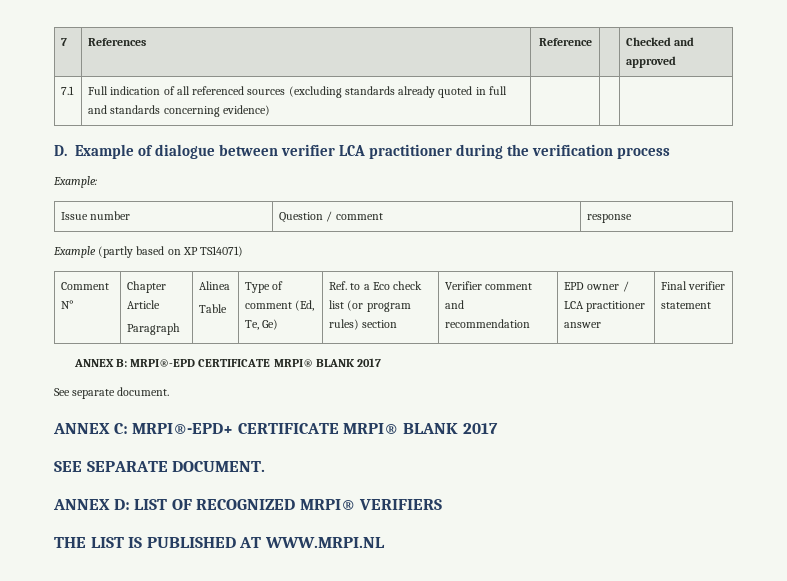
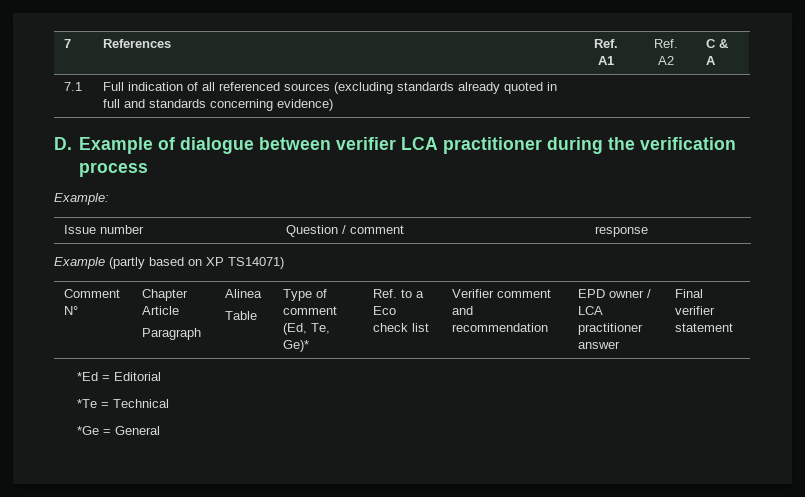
- 7 | References | Reference | | Checked and approved
+ 7 | References | Ref. A1 | Ref. A2 | C & A
  Comment N° | Chapter Article
  Paragraph | Alinea
- Table | Type of comment (Ed, Te, Ge) | Ref. to a Eco check list (or program rules) section | Verifier comment and recommendation | EPD owner / LCA practitioner answer | Final verifier statement
+ Table | Type of comment (Ed, Te, Ge)* | Ref. to a Eco check list | Verifier comment and recommendation | EPD owner / LCA practitioner answer | Final verifier statement
- ANNEX B: MRPI®-EPD CERTIFICATE MRPI® BLANK 2017
- See separate document.
- ANNEX C: MRPI®-EPD+ CERTIFICATE MRPI® BLANK 2017
- SEE SEPARATE DOCUMENT.
- ANNEX D: LIST OF RECOGNIZED MRPI® VERIFIERS
- THE LIST IS PUBLISHED AT WWW.MRPI.NL
+ *Ed = Editorial
+ *Te = Technical
+ *Ge = General

